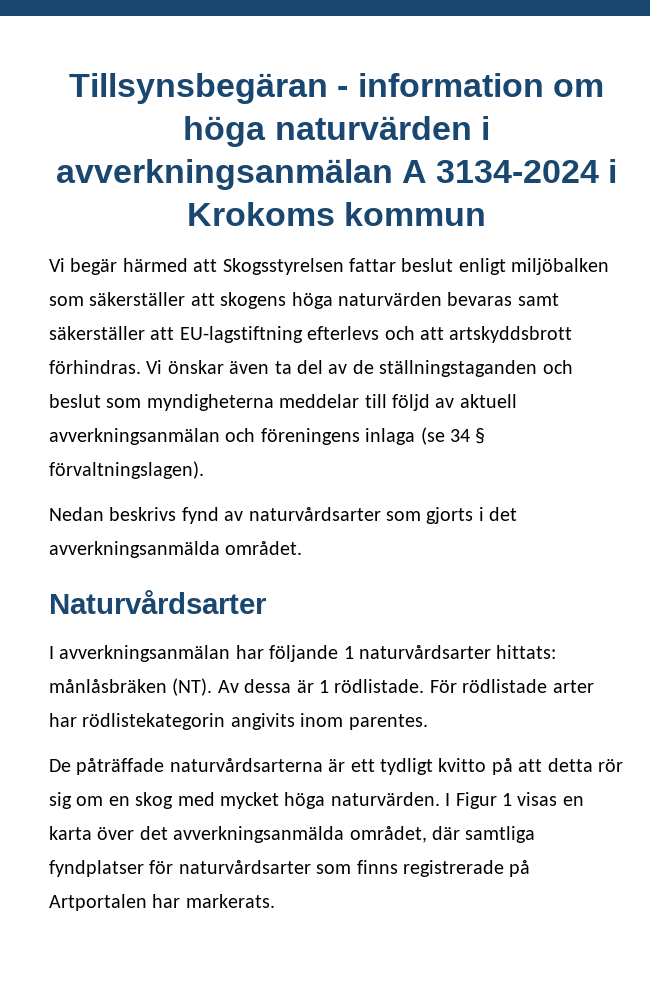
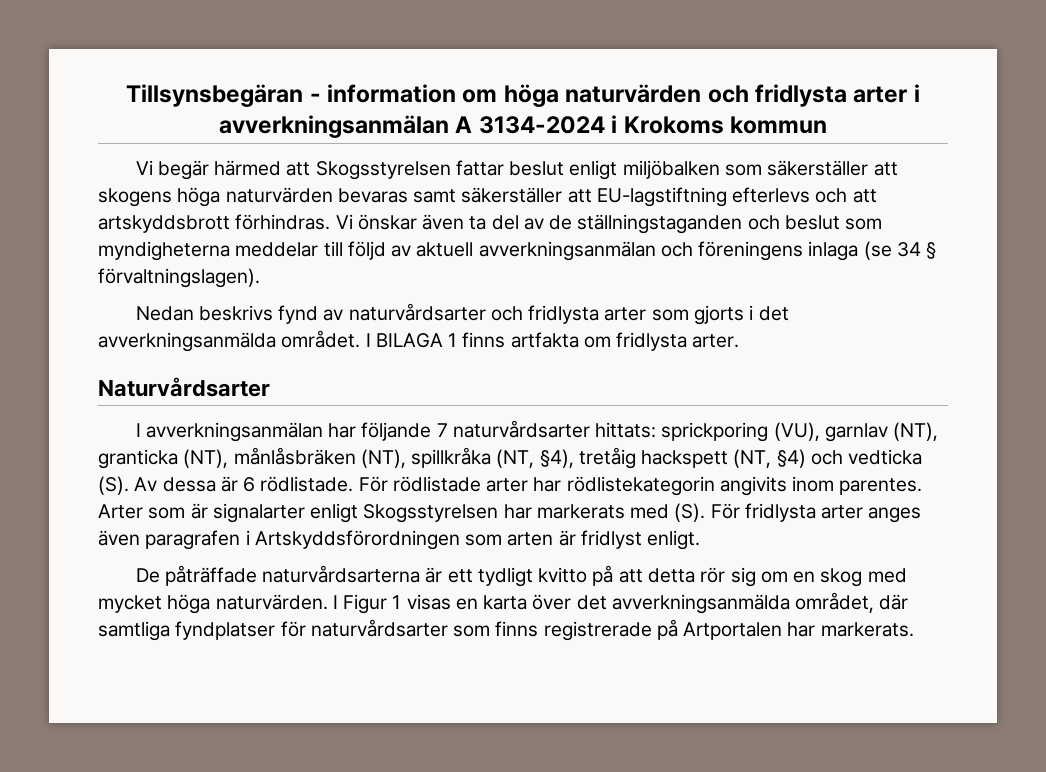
- Tillsynsbegäran - information om höga naturvärden i avverkningsanmälan A 3134-2024 i Krokoms kommun
+ Tillsynsbegäran - information om höga naturvärden och fridlysta arter i avverkningsanmälan A 3134-2024 i Krokoms kommun
- Nedan beskrivs fynd av naturvårdsarter som gjorts i det avverkningsanmälda området.
+ Nedan beskrivs fynd av naturvårdsarter och fridlysta arter som gjorts i det avverkningsanmälda området. I BILAGA 1 finns artfakta om fridlysta arter.
- I avverkningsanmälan har följande 1 naturvårdsarter hittats: månlåsbräken (NT). Av dessa är 1 rödlistade.
+ I avverkningsanmälan har följande 7 naturvårdsarter hittats: sprickporing (VU), garnlav (NT), granticka (NT), månlåsbräken (NT), spillkråka (NT, §4), tretåig hackspett (NT, §4) och vedticka (S). Av dessa är 6 rödlistade.
+ Arter som är signalarter enligt Skogsstyrelsen har markerats med (S). För fridlysta arter anges även paragrafen i Artskyddsförordningen som arten är fridlyst enligt.

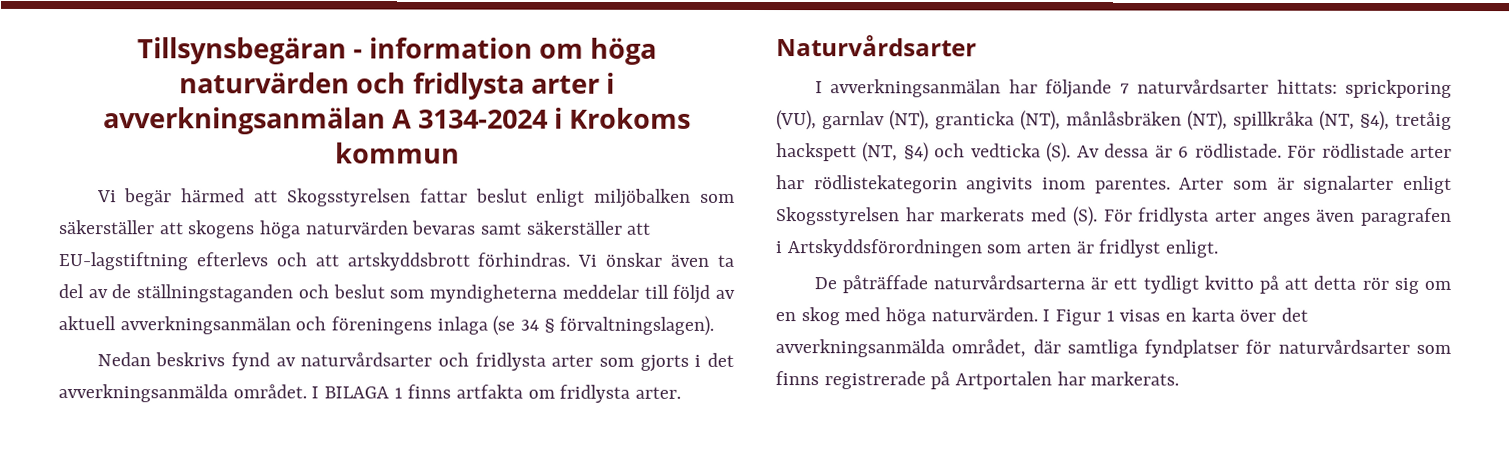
- De påträffade naturvårdsarterna är ett tydligt kvitto på att detta rör sig om en skog med mycket höga naturvärden.
+ De påträffade naturvårdsarterna är ett tydligt kvitto på att detta rör sig om en skog med höga naturvärden.

